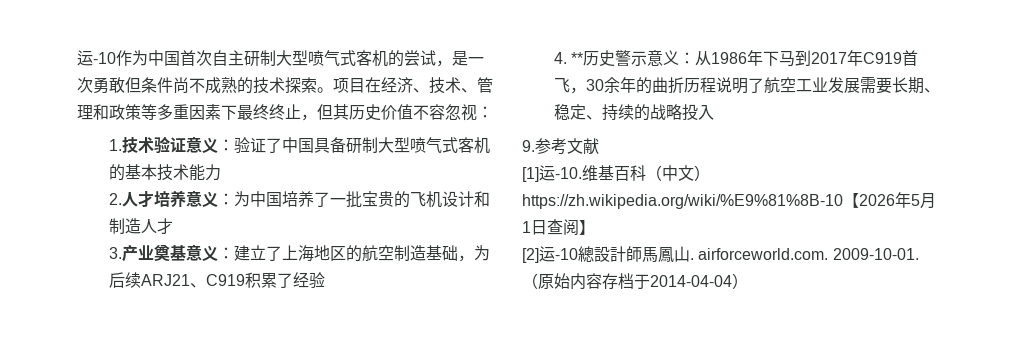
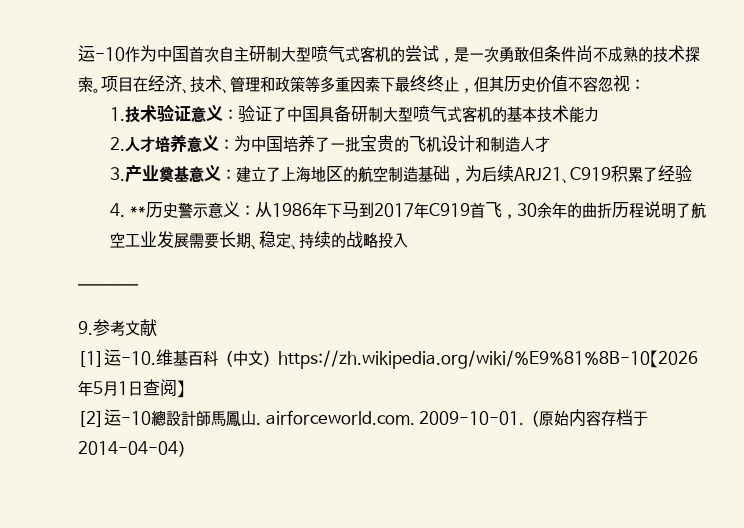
+ ━━━━

